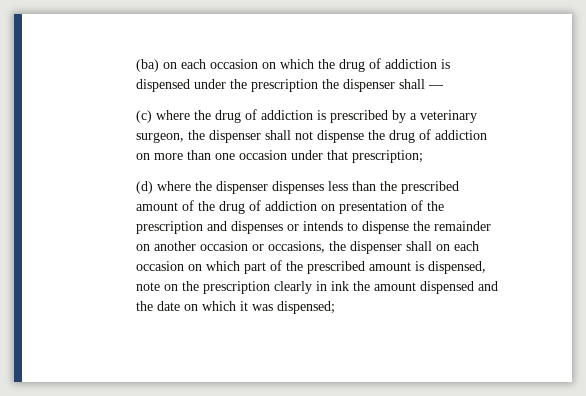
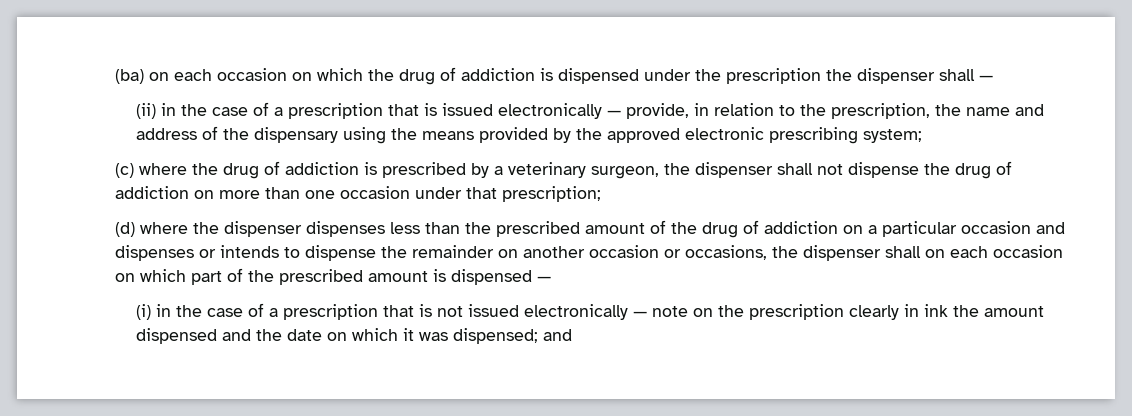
+ (ii) in the case of a prescription that is issued electronically — provide, in relation to the prescription, the name and address of the dispensary using the means provided by the approved electronic prescribing system;
- (d) where the dispenser dispenses less than the prescribed amount of the drug of addiction on presentation of the prescription and dispenses or intends to dispense the remainder on another occasion or occasions, the dispenser shall on each occasion on which part of the prescribed amount is dispensed, note on the prescription clearly in ink the amount dispensed and the date on which it was dispensed;
+ (d) where the dispenser dispenses less than the prescribed amount of the drug of addiction on a particular occasion and dispenses or intends to dispense the remainder on another occasion or occasions, the dispenser shall on each occasion on which part of the prescribed amount is dispensed —
+ (i) in the case of a prescription that is not issued electronically — note on the prescription clearly in ink the amount dispensed and the date on which it was dispensed; and

